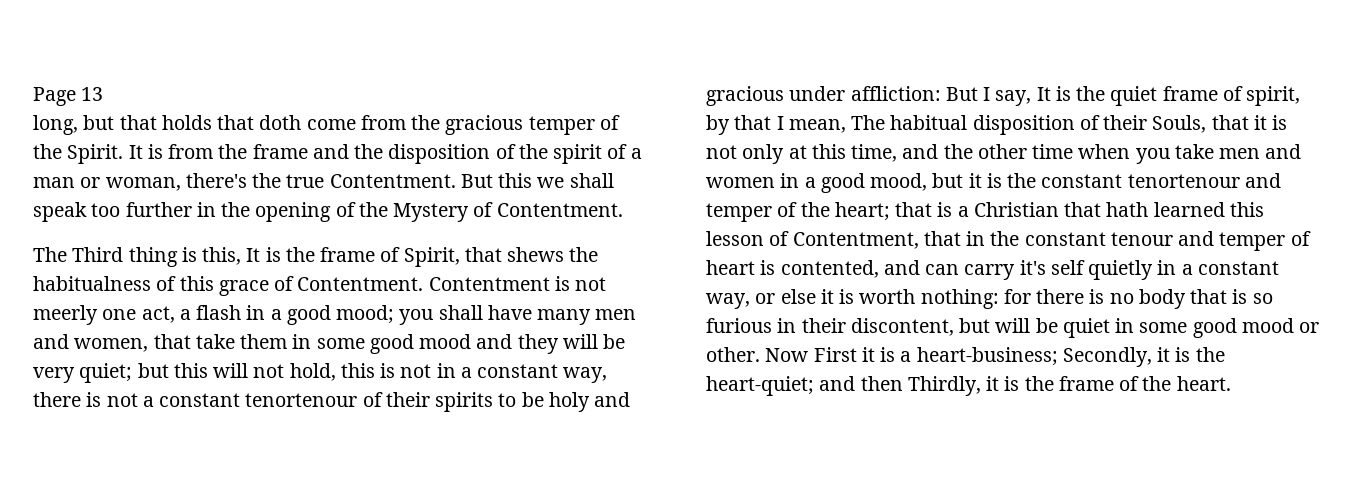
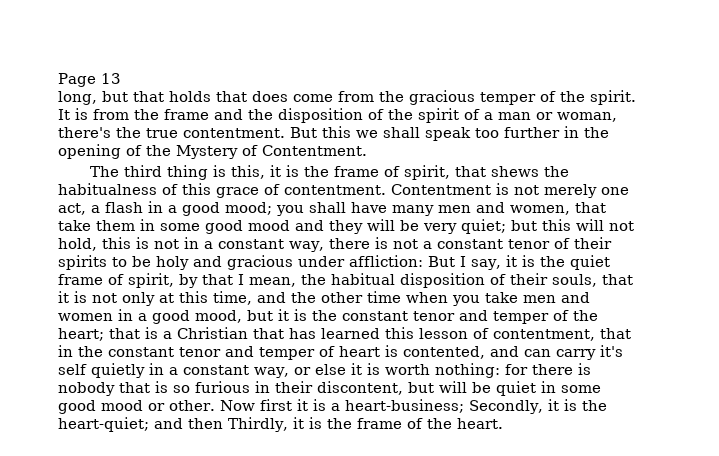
- long, but that holds that doth come from the gracious temper of the Spirit.
+ long, but that holds that does come from the gracious temper of the spirit.
- It is from the frame and the disposition of the spirit of a man or woman, there's the true Contentment.
+ It is from the frame and the disposition of the spirit of a man or woman, there's the true contentment.
- The Third thing is this, It is the frame of Spirit, that shews the habitualness of this grace of Contentment.
+ The third thing is this, it is the frame of spirit, that shews the habitualness of this grace of contentment.
- Contentment is not meerly one act, a flash in a good mood;
+ Contentment is not merely one act, a flash in a good mood;
- but this will not hold, this is not in a constant way, there is not a constant tenortenour of their spirits to be holy and gracious under affliction:
+ but this will not hold, this is not in a constant way, there is not a constant tenor of their spirits to be holy and gracious under affliction:
- But I say, It is the quiet frame of spirit, by that I mean, The habitual disposition of their Souls, that it is not only at this time, and the other time when you take men and women in a good mood, but it is the constant tenortenour and temper of the heart;
+ But I say, it is the quiet frame of spirit, by that I mean, the habitual disposition of their souls, that it is not only at this time, and the other time when you take men and women in a good mood, but it is the constant tenor and temper of the heart;
- that is a Christian that hath learned this lesson of Contentment, that in the constant tenour and temper of heart is contented, and can carry it's self quietly in a constant way, or else it is worth nothing:
+ that is a Christian that has learned this lesson of contentment, that in the constant tenor and temper of heart is contented, and can carry it's self quietly in a constant way, or else it is worth nothing:
- for there is no body that is so furious in their discontent, but will be quiet in some good mood or other.
+ for there is nobody that is so furious in their discontent, but will be quiet in some good mood or other.
- Now First it is a heart-business; Secondly, it is the heart-quiet; and then Thirdly, it is the frame of the heart.
+ Now first it is a heart-business; Secondly, it is the heart-quiet; and then Thirdly, it is the frame of the heart.

